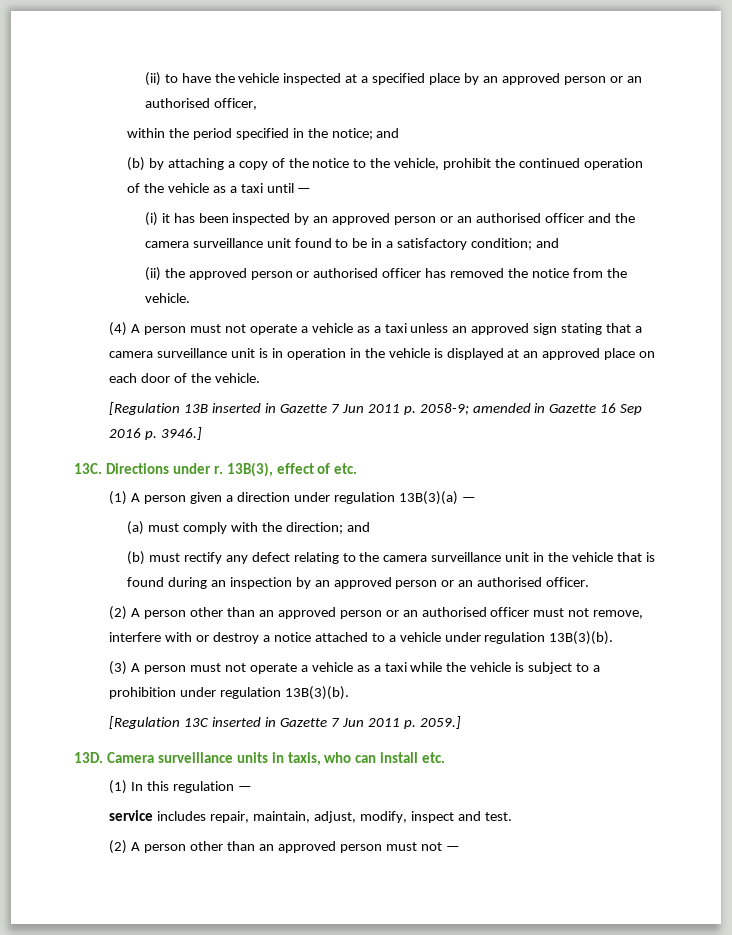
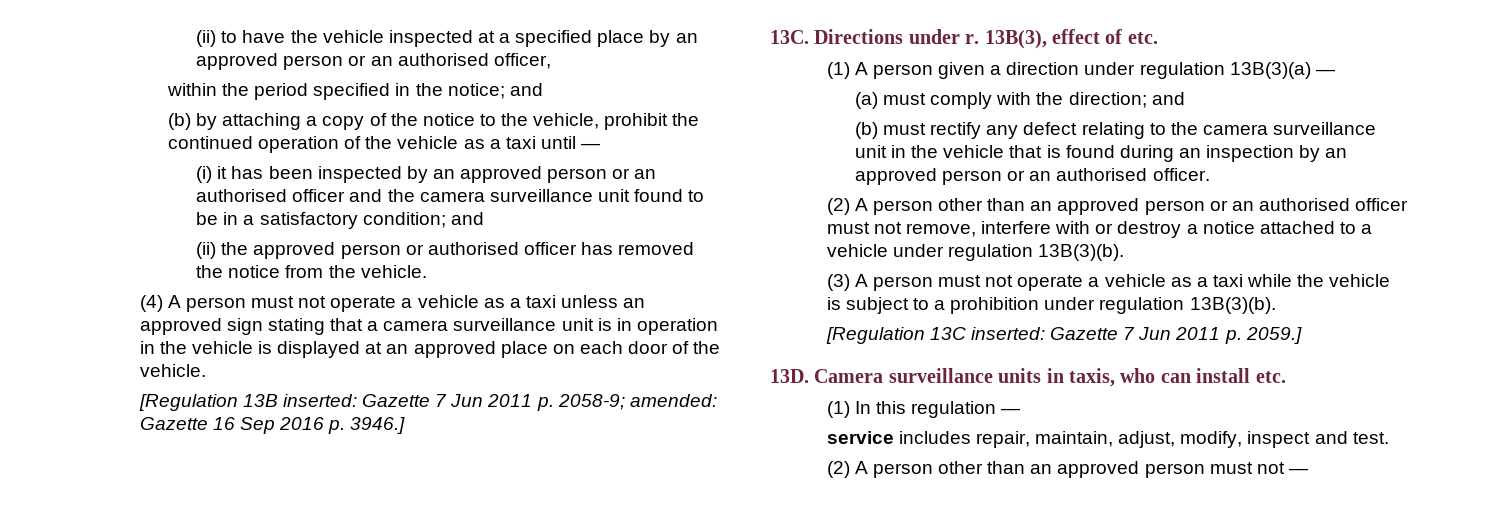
- [Regulation 13B inserted in Gazette 7 Jun 2011 p. 2058-9; amended in Gazette 16 Sep 2016 p. 3946.]
+ [Regulation 13B inserted: Gazette 7 Jun 2011 p. 2058-9; amended: Gazette 16 Sep 2016 p. 3946.]
- [Regulation 13C inserted in Gazette 7 Jun 2011 p. 2059.]
+ [Regulation 13C inserted: Gazette 7 Jun 2011 p. 2059.]

